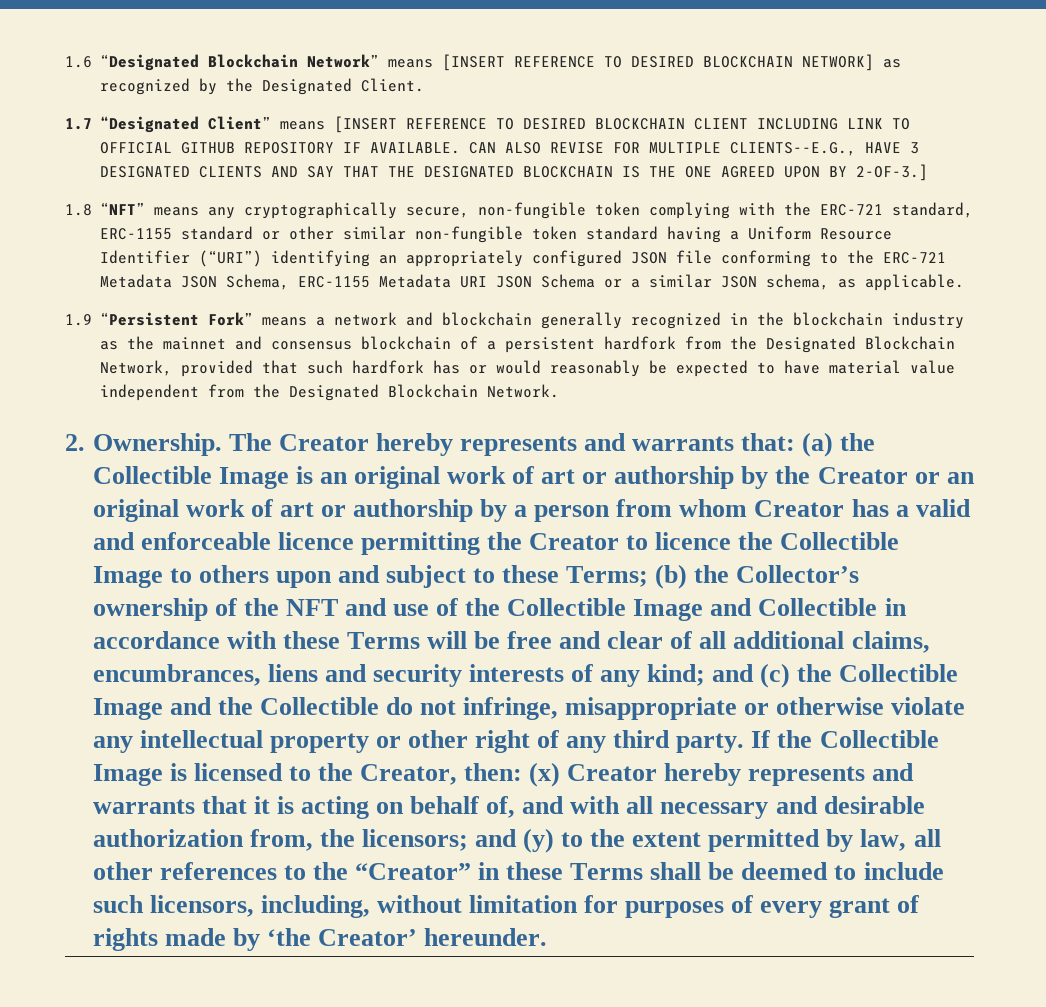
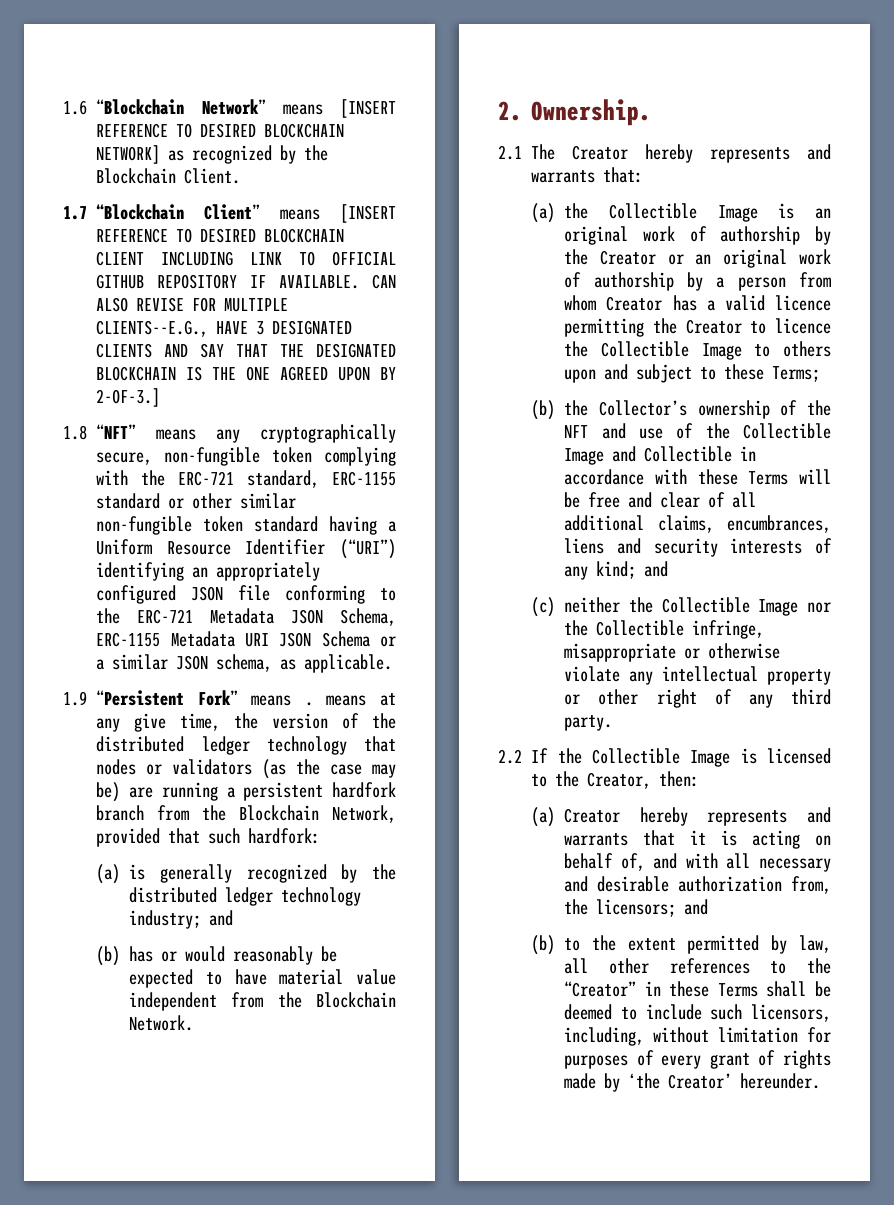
- 1.6 “Designated Blockchain Network” means [INSERT REFERENCE TO DESIRED BLOCKCHAIN NETWORK] as recognized by the Designated Client.
+ 1.6 “Blockchain Network” means [INSERT REFERENCE TO DESIRED BLOCKCHAIN NETWORK] as recognized by the Blockchain Client.
- 1.7 “Designated Client” means [INSERT REFERENCE TO DESIRED BLOCKCHAIN CLIENT INCLUDING LINK TO OFFICIAL GITHUB REPOSITORY IF AVAILABLE.
+ 1.7 “Blockchain Client” means [INSERT REFERENCE TO DESIRED BLOCKCHAIN CLIENT INCLUDING LINK TO OFFICIAL GITHUB REPOSITORY IF AVAILABLE.
- 1.9 “Persistent Fork” means a network and blockchain generally recognized in the blockchain industry as the mainnet and consensus blockchain of a persistent hardfork from the Designated Blockchain Network, provided that such hardfork has or would reasonably be expected to have material value independent from the Designated Blockchain Network.
+ 1.9 “Persistent Fork” means . means at any give time, the version of the distributed ledger technology that nodes or validators (as the case may be) are running a persistent hardfork branch from the Blockchain Network, provided that such hardfork:
+ (a) is generally recognized by the distributed ledger technology industry; and
+ (b) has or would reasonably be expected to have material value independent from the Blockchain Network.
- 2. Ownership. The Creator hereby represents and warrants that: (a) the Collectible Image is an original work of art or authorship by the Creator or an original work of art or authorship by a person from whom Creator has a valid and enforceable licence permitting the Creator to licence the Collectible Image to others upon and subject to these Terms; (b) the Collector’s ownership of the NFT and use of the Collectible Image and Collectible in accordance with these Terms will be free and clear of all additional claims, encumbrances, liens and security interests of any kind; and (c) the Collectible Image and the Collectible do not infringe, misappropriate or otherwise violate any intellectual property or other right of any third party. If the Collectible Image is licensed to the Creator, then: (x) Creator hereby represents and warrants that it is acting on behalf of, and with all necessary and desirable authorization from, the licensors; and (y) to the extent permitted by law, all other references to the “Creator” in these Terms shall be deemed to include such licensors, including, without limitation for purposes of every grant of rights made by ‘the Creator’ hereunder.
+ 2. Ownership.
+ 2.1 The Creator hereby represents and warrants that:
+ (a) the Collectible Image is an original work of authorship by the Creator or an original work of authorship by a person from whom Creator has a valid licence permitting the Creator to licence the Collectible Image to others upon and subject to these Terms;
+ (b) the Collector’s ownership of the NFT and use of the Collectible Image and Collectible in accordance with these Terms will be free and clear of all additional claims, encumbrances, liens and security interests of any kind; and
+ (c) neither the Collectible Image nor the Collectible infringe, misappropriate or otherwise violate any intellectual property or other right of any third party.
+ 2.2 If the Collectible Image is licensed to the Creator, then:
+ (a) Creator hereby represents and warrants that it is acting on behalf of, and with all necessary and desirable authorization from, the licensors; and
+ (b) to the extent permitted by law, all other references to the “Creator” in these Terms shall be deemed to include such licensors, including, without limitation for purposes of every grant of rights made by ‘the Creator’ hereunder.

